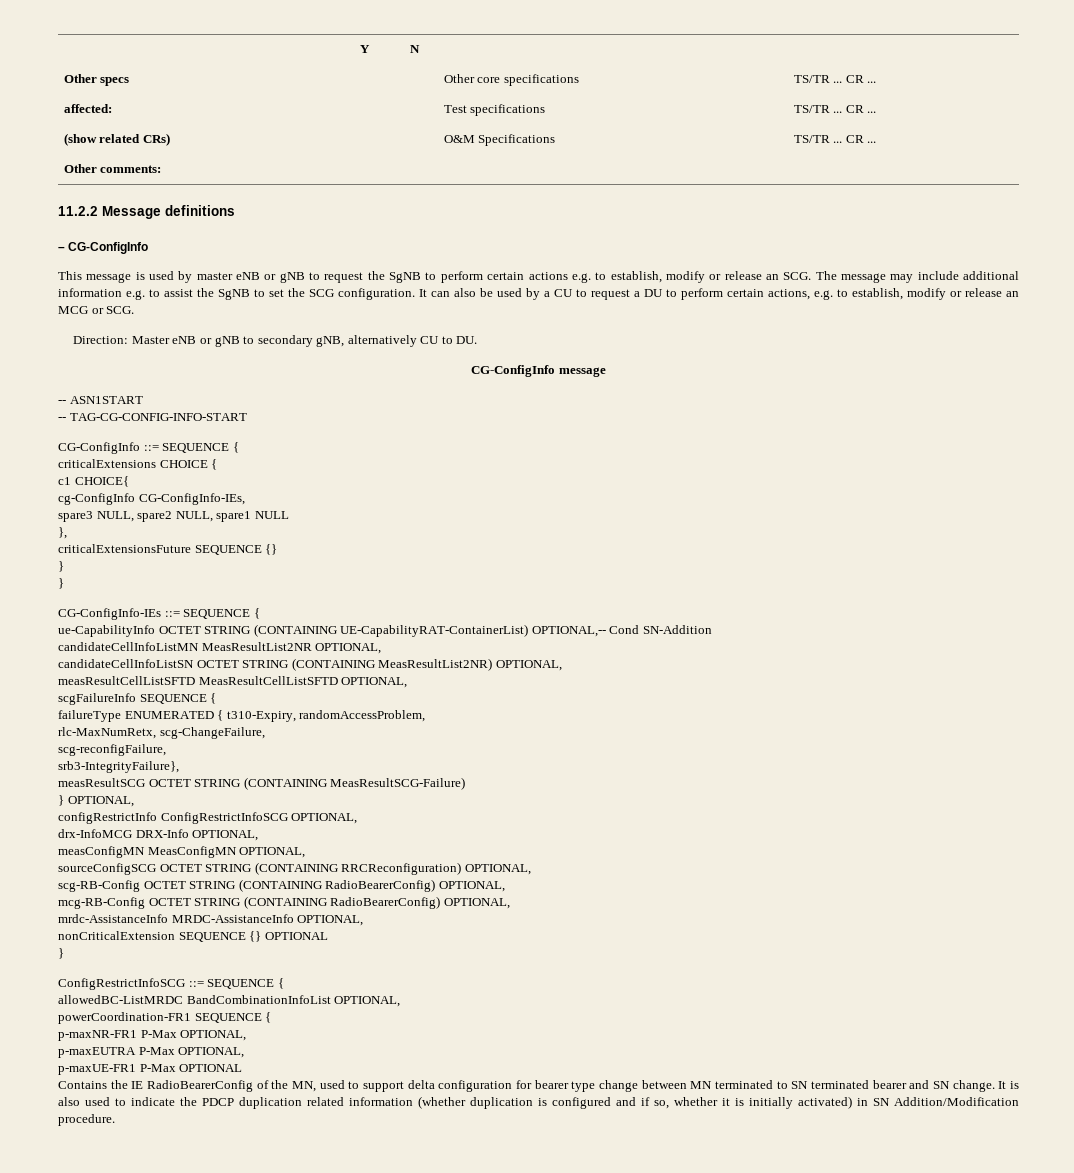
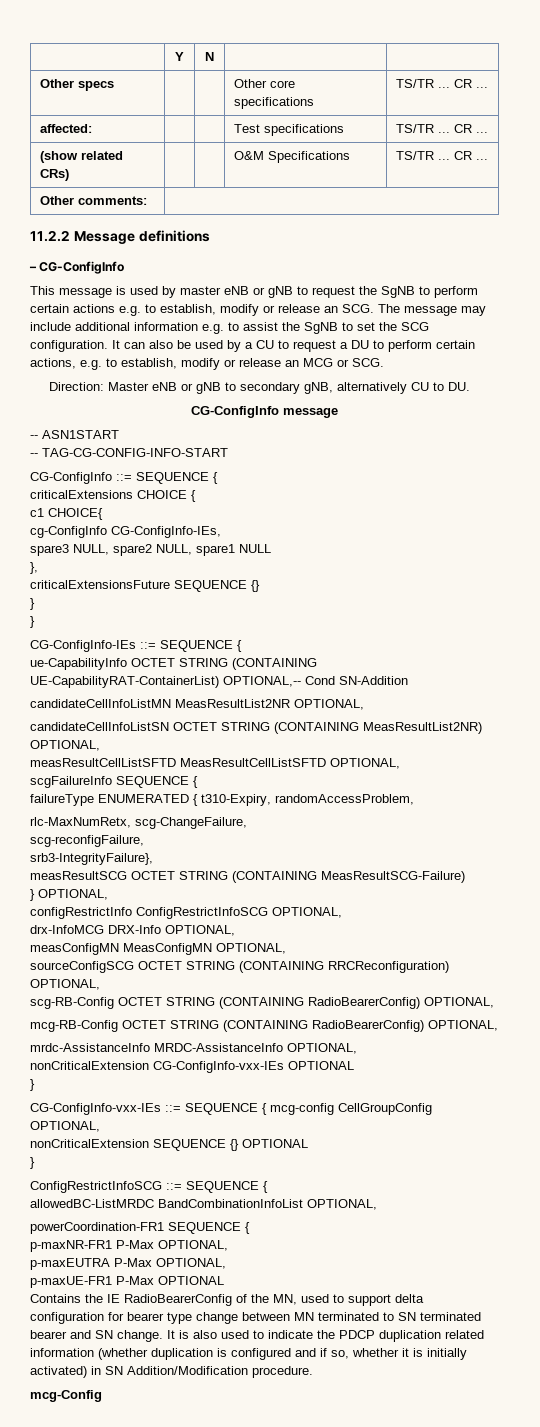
+ nonCriticalExtension CG-ConfigInfo-vxx-IEs OPTIONAL
+ }
+ CG-ConfigInfo-vxx-IEs ::= SEQUENCE { mcg-config CellGroupConfig OPTIONAL,
+ mcg-Config

